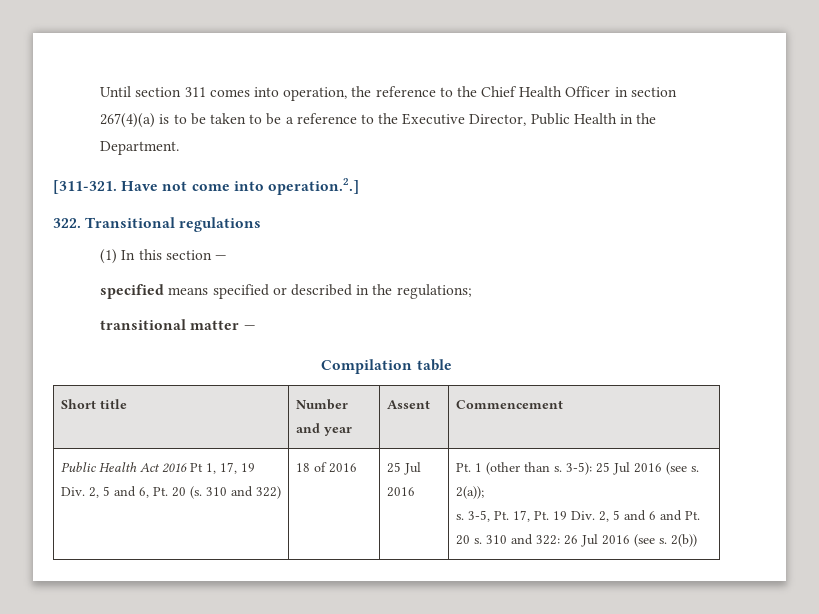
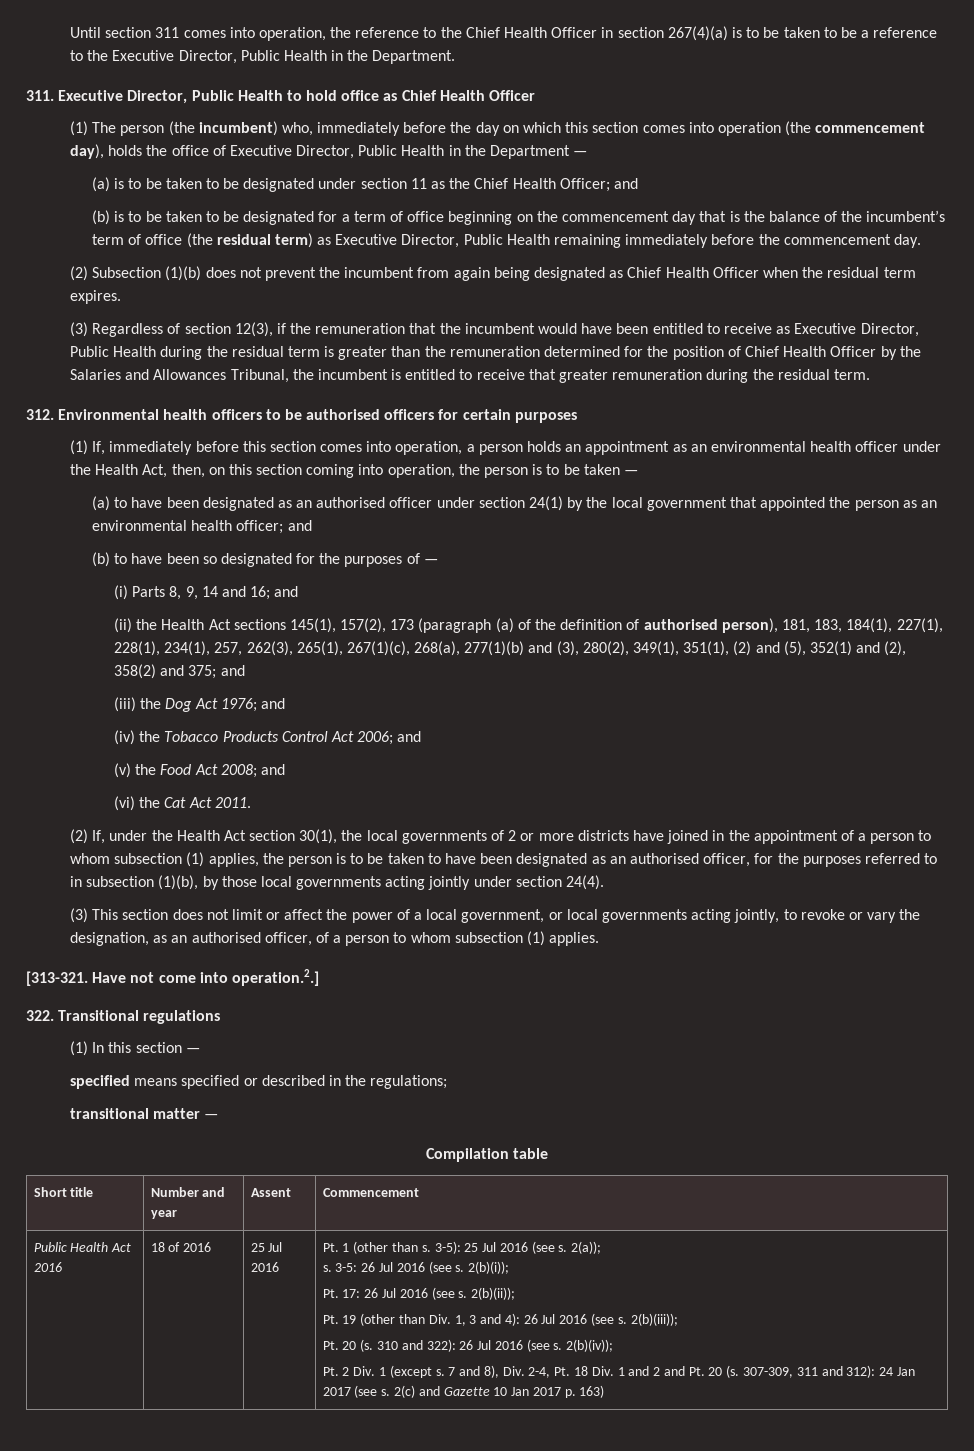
- [311-321.
+ 311. Executive Director, Public Health to hold office as Chief Health Officer
+ (1) The person (the incumbent) who, immediately before the day on which this section comes into operation (the commencement day), holds the office of Executive Director, Public Health in the Department —
+ (a) is to be taken to be designated under section 11 as the Chief Health Officer; and
+ (b) is to be taken to be designated for a term of office beginning on the commencement day that is the balance of the incumbent’s term of office (the residual term) as Executive Director, Public Health remaining immediately before the commencement day.
+ (2) Subsection (1)(b) does not prevent the incumbent from again being designated as Chief Health Officer when the residual term expires.
+ (3) Regardless of section 12(3), if the remuneration that the incumbent would have been entitled to receive as Executive Director, Public Health during the residual term is greater than the remuneration determined for the position of Chief Health Officer by the Salaries and Allowances Tribunal, the incumbent is entitled to receive that greater remuneration during the residual term.
+ 312. Environmental health officers to be authorised officers for certain purposes
+ (1) If, immediately before this section comes into operation, a person holds an appointment as an environmental health officer under the Health Act, then, on this section coming into operation, the person is to be taken —
+ (a) to have been designated as an authorised officer under section 24(1) by the local government that appointed the person as an environmental health officer; and
+ (b) to have been so designated for the purposes of —
+ (i) Parts 8, 9, 14 and 16; and
+ (ii) the Health Act sections 145(1), 157(2), 173 (paragraph (a) of the definition of authorised person), 181, 183, 184(1), 227(1), 228(1), 234(1), 257, 262(3), 265(1), 267(1)(c), 268(a), 277(1)(b) and (3), 280(2), 349(1), 351(1), (2) and (5), 352(1) and (2), 358(2) and 375; and
+ (iii) the Dog Act 1976; and
+ (iv) the Tobacco Products Control Act 2006; and
+ (v) the Food Act 2008; and
+ (vi) the Cat Act 2011.
+ (2) If, under the Health Act section 30(1), the local governments of 2 or more districts have joined in the appointment of a person to whom subsection (1) applies, the person is to be taken to have been designated as an authorised officer, for the purposes referred to in subsection (1)(b), by those local governments acting jointly under section 24(4).
+ (3) This section does not limit or affect the power of a local government, or local governments acting jointly, to revoke or vary the designation, as an authorised officer, of a person to whom subsection (1) applies.
+ [313-321.
- Public Health Act 2016 Pt 1, 17, 19 Div. 2, 5 and 6, Pt. 20 (s. 310 and 322)
+ Public Health Act 2016
- 3-5, Pt. 17, Pt. 19 Div. 2, 5 and 6 and Pt. 20 s. 310 and 322: 26 Jul 2016 (see s. 2(b))
+ 3-5: 26 Jul 2016 (see s. 2(b)(i));
+ Pt. 17: 26 Jul 2016 (see s. 2(b)(ii));
+ Pt. 19 (other than Div. 1, 3 and 4): 26 Jul 2016 (see s. 2(b)(iii));
+ Pt. 20 (s. 310 and 322): 26 Jul 2016 (see s. 2(b)(iv));
+ Pt. 2 Div. 1 (except s. 7 and 8), Div. 2-4, Pt. 18 Div. 1 and 2 and Pt. 20 (s. 307-309, 311 and 312): 24 Jan 2017 (see s. 2(c) and Gazette 10 Jan 2017 p. 163)

